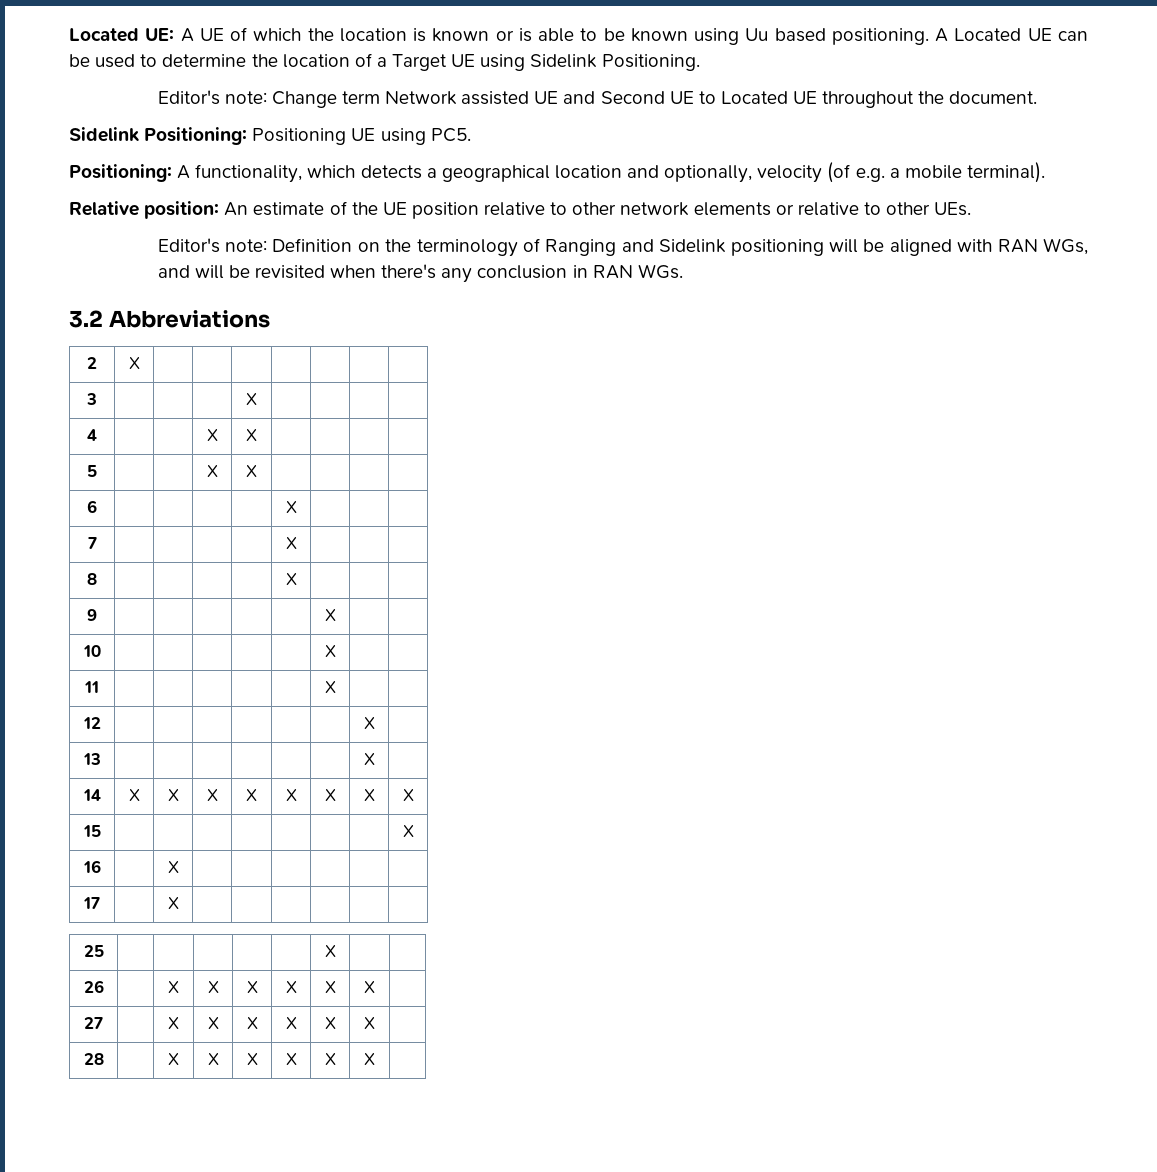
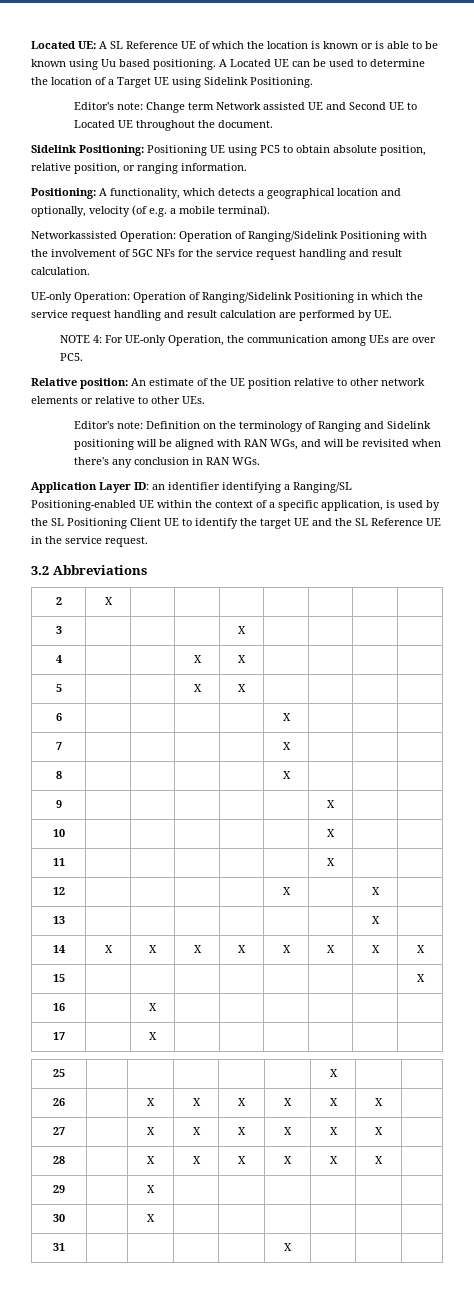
- Located UE: A UE of which the location is known or is able to be known using Uu based positioning.
+ Located UE: A SL Reference UE of which the location is known or is able to be known using Uu based positioning.
- Sidelink Positioning: Positioning UE using PC5.
+ Sidelink Positioning: Positioning UE using PC5 to obtain absolute position, relative position, or ranging information.
+ Networkassisted Operation: Operation of Ranging/Sidelink Positioning with the involvement of 5GC NFs for the service request handling and result calculation.
+ UE-only Operation: Operation of Ranging/Sidelink Positioning in which the service request handling and result calculation are performed by UE.
+ NOTE 4: For UE-only Operation, the communication among UEs are over PC5.
+ Application Layer ID: an identifier identifying a Ranging/SL Positioning-enabled UE within the context of a specific application, is used by the SL Positioning Client UE to identify the target UE and the SL Reference UE in the service request.
- 12 | | | | | | | X |
+ 12 | | | | | X | | X |
+ 29 | | X | | | | | |
+ 30 | | X | | | | | |
+ 31 | | | | | X | | |

